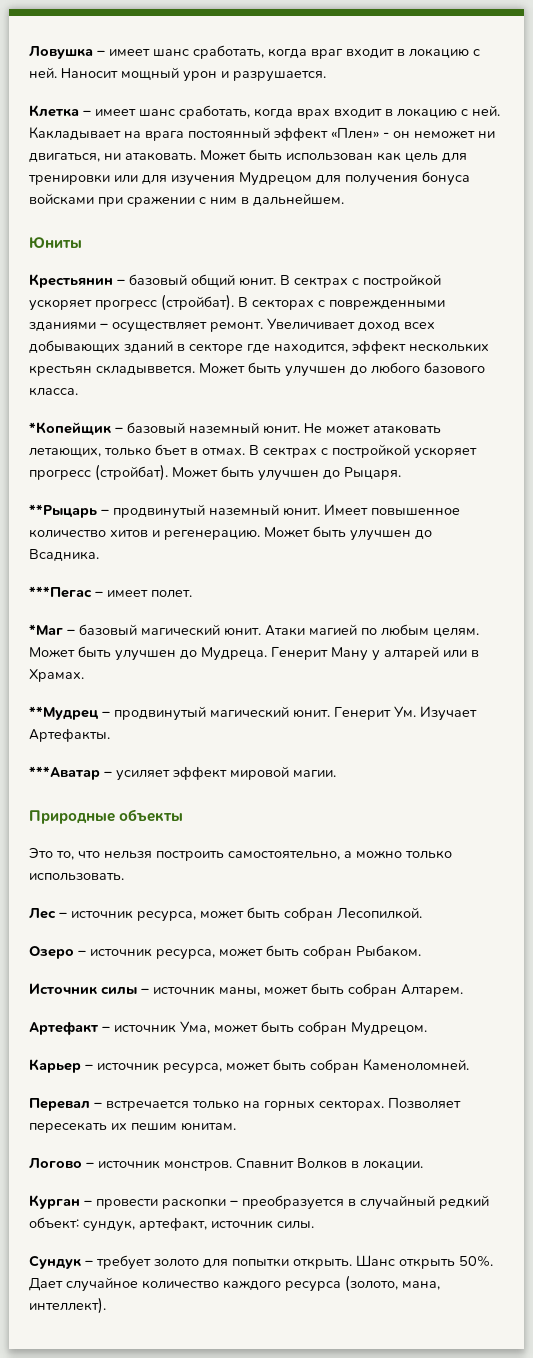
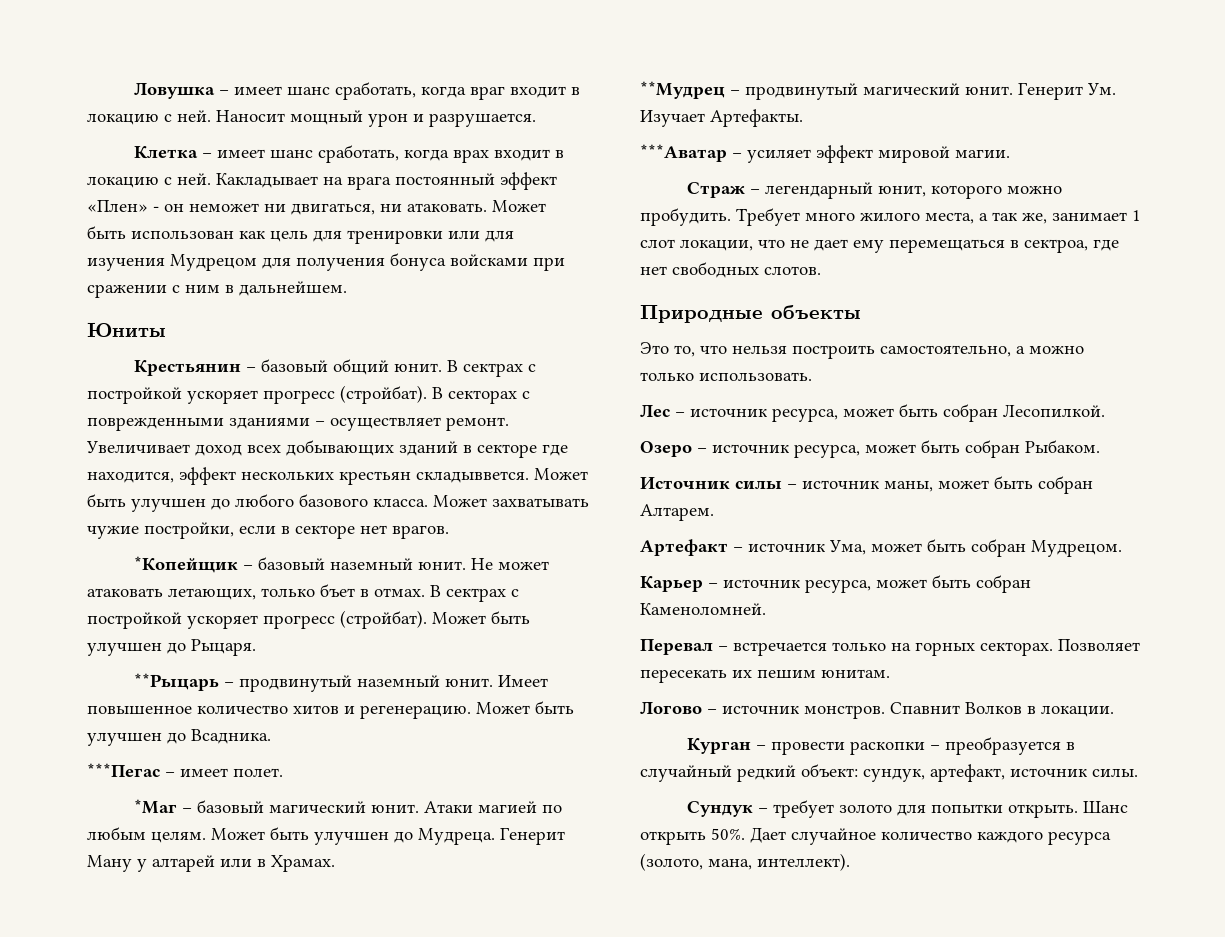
+ Может захватывать чужие постройки, если в секторе нет врагов.
+ Страж – легендарный юнит, которого можно пробудить. Требует много жилого места, а так же, занимает 1 слот локации, что не дает ему перемещаться в сектроа, где нет свободных слотов.

